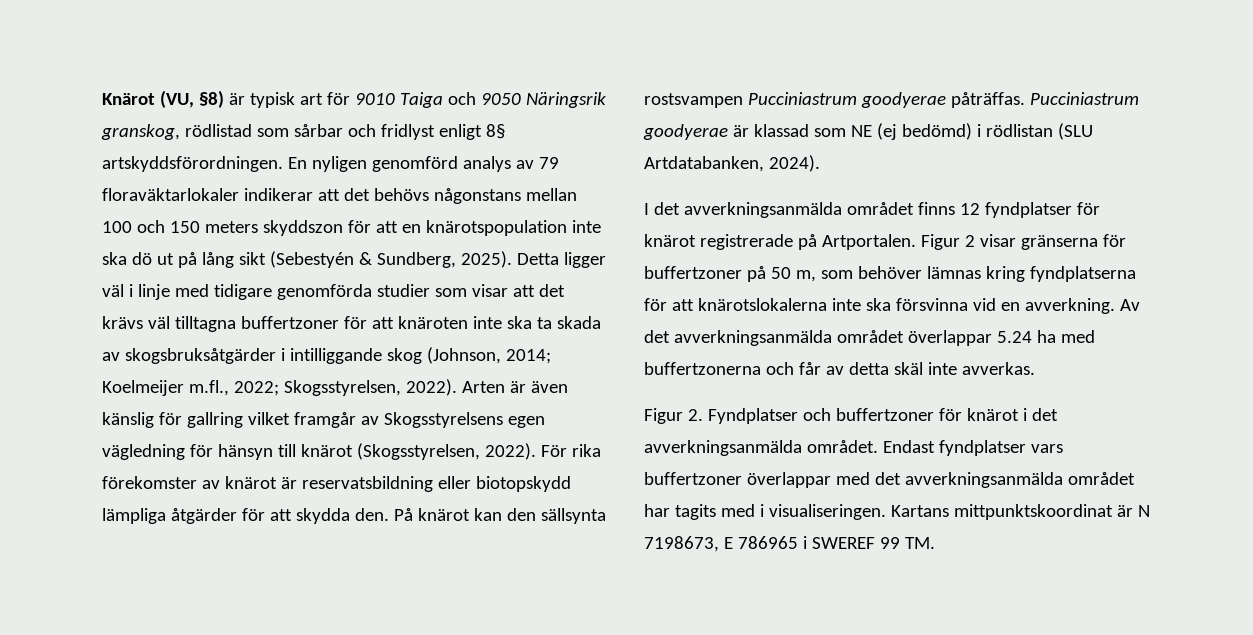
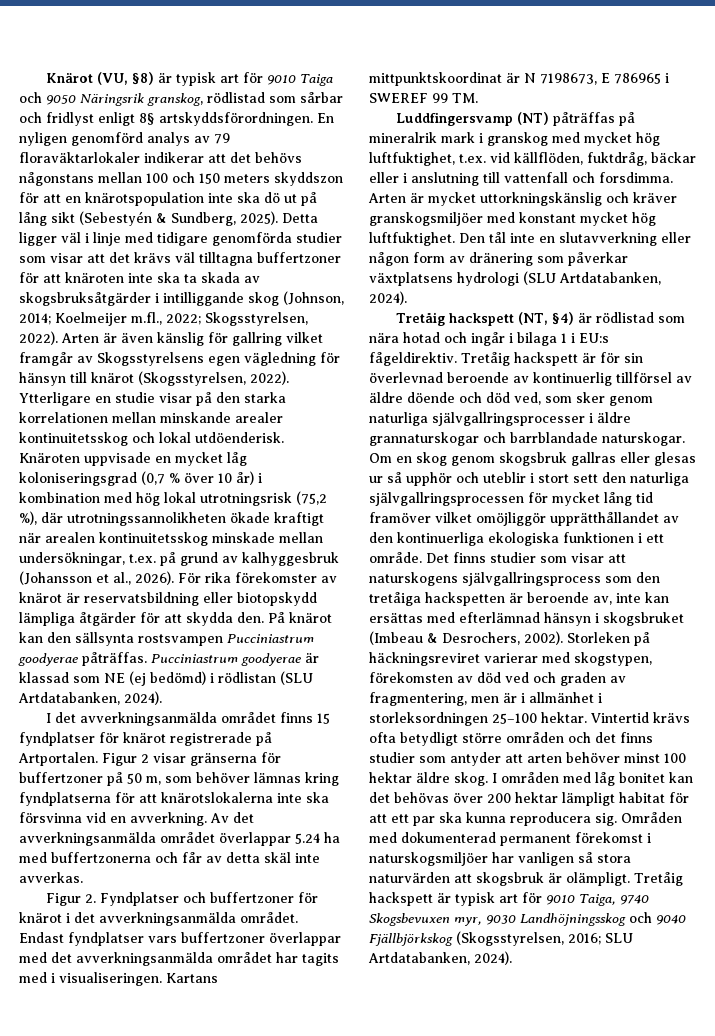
+ Ytterligare en studie visar på den starka korrelationen mellan minskande arealer kontinuitetsskog och lokal utdöenderisk. Knäroten uppvisade en mycket låg koloniseringsgrad (0,7 % över 10 år) i kombination med hög lokal utrotningsrisk (75,2 %), där utrotningssannolikheten ökade kraftigt när arealen kontinuitetsskog minskade mellan undersökningar, t.ex. på grund av kalhyggesbruk (Johansson et al., 2026).
- I det avverkningsanmälda området finns 12 fyndplatser för knärot registrerade på Artportalen.
+ I det avverkningsanmälda området finns 15 fyndplatser för knärot registrerade på Artportalen.
+ Luddfingersvamp (NT) påträffas på mineralrik mark i granskog med mycket hög luftfuktighet, t.ex. vid källflöden, fuktdråg, bäckar eller i anslutning till vattenfall och forsdimma. Arten är mycket uttorkningskänslig och kräver granskogsmiljöer med konstant mycket hög luftfuktighet. Den tål inte en slutavverkning eller någon form av dränering som påverkar växtplatsens hydrologi (SLU Artdatabanken, 2024).
+ Tretåig hackspett (NT, §4) är rödlistad som nära hotad och ingår i bilaga 1 i EU:s fågeldirektiv. Tretåig hackspett är för sin överlevnad beroende av kontinuerlig tillförsel av äldre döende och död ved, som sker genom naturliga självgallringsprocesser i äldre grannaturskogar och barrblandade naturskogar. Om en skog genom skogsbruk gallras eller glesas ur så upphör och uteblir i stort sett den naturliga självgallringsprocessen för mycket lång tid framöver vilket omöjliggör upprätthållandet av den kontinuerliga ekologiska funktionen i ett område. Det finns studier som visar att naturskogens självgallringsprocess som den tretåiga hackspetten är beroende av, inte kan ersättas med efterlämnad hänsyn i skogsbruket (Imbeau & Desrochers, 2002). Storleken på häckningsreviret varierar med skogstypen, förekomsten av död ved och graden av fragmentering, men är i allmänhet i storleksordningen 25–100 hektar. Vintertid krävs ofta betydligt större områden och det finns studier som antyder att arten behöver minst 100 hektar äldre skog. I områden med låg bonitet kan det behövas över 200 hektar lämpligt habitat för att ett par ska kunna reproducera sig. Områden med dokumenterad permanent förekomst i naturskogsmiljöer har vanligen så stora naturvärden att skogsbruk är olämpligt. Tretåig hackspett är typisk art för 9010 Taiga, 9740 Skogsbevuxen myr, 9030 Landhöjningsskog och 9040 Fjällbjörkskog (Skogsstyrelsen, 2016; SLU Artdatabanken, 2024).

